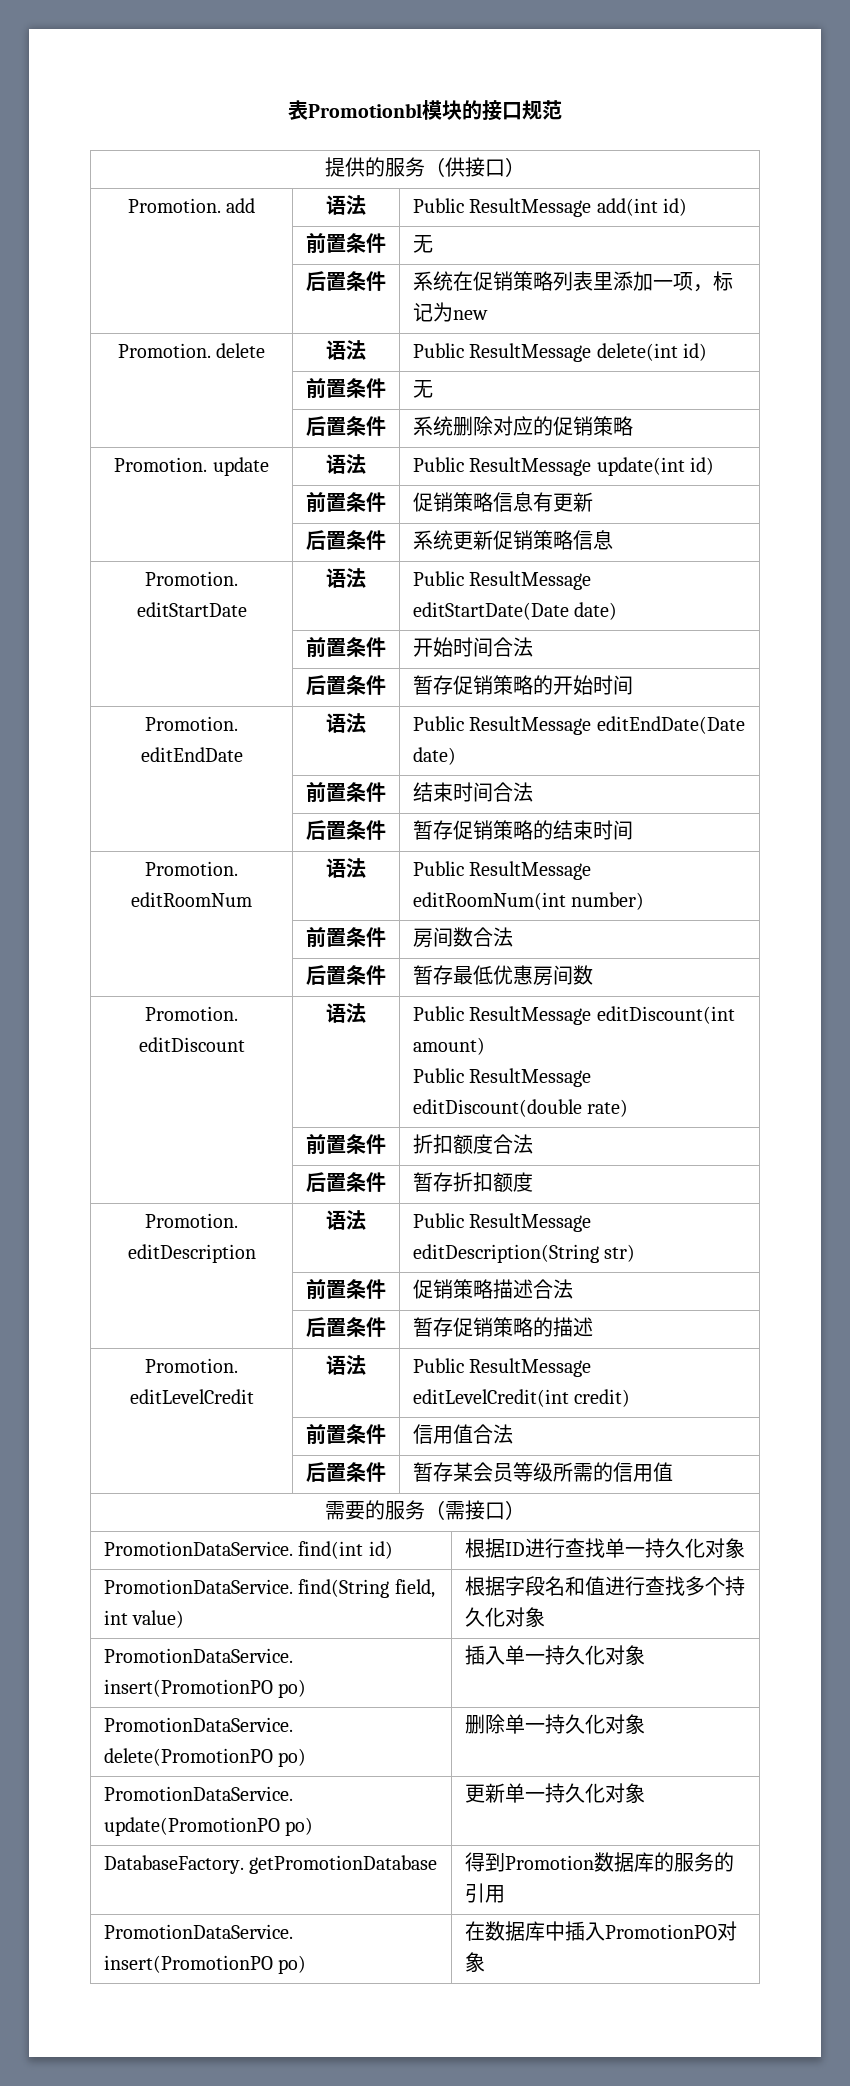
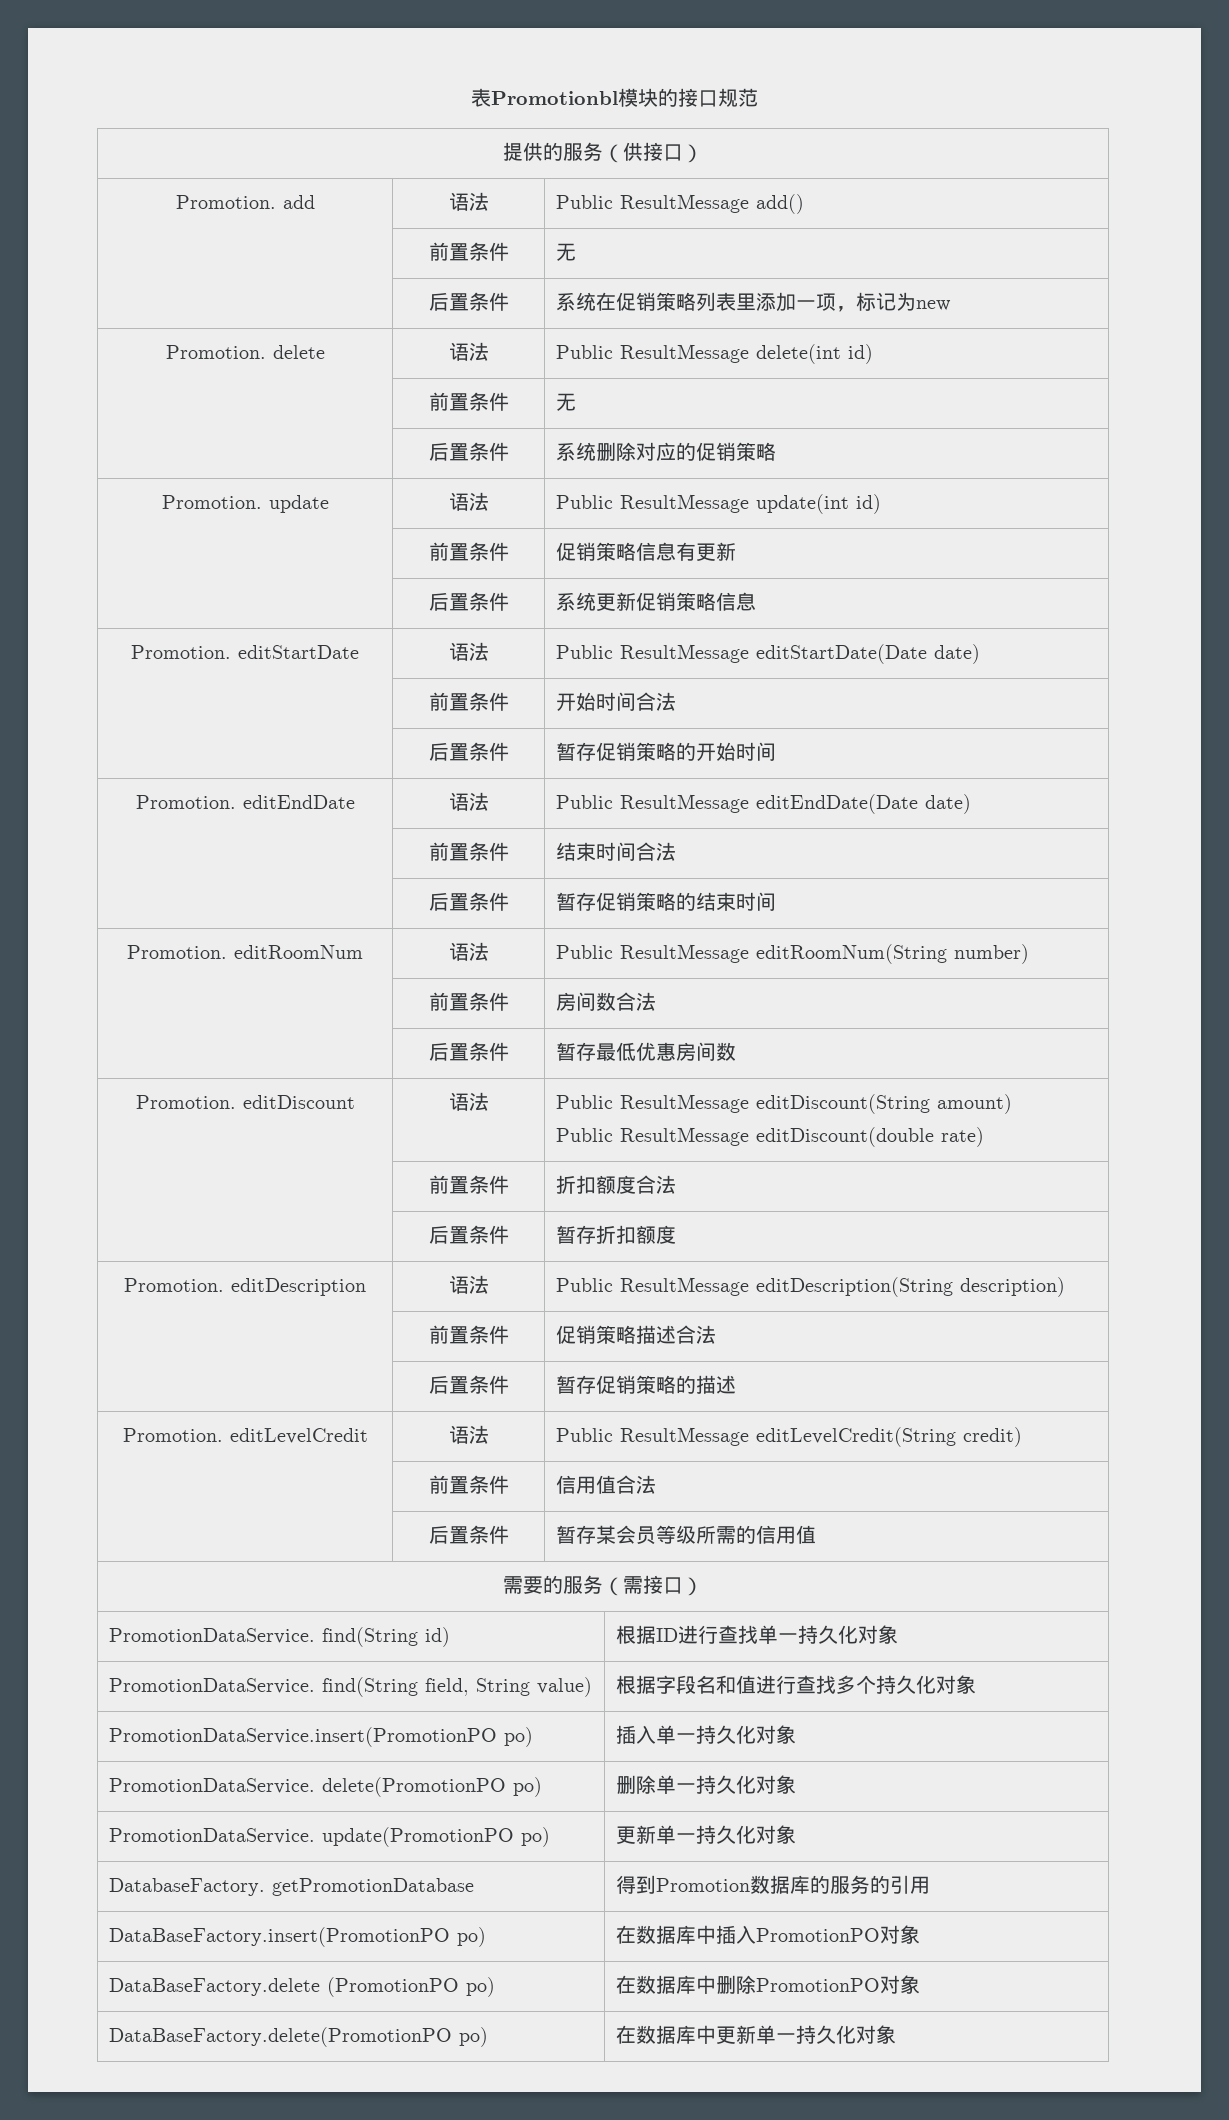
- Promotion. add | 语法 | Public ResultMessage add(int id)
+ Promotion. add | 语法 | Public ResultMessage add()
- Promotion. editRoomNum | 语法 | Public ResultMessage editRoomNum(int number)
+ Promotion. editRoomNum | 语法 | Public ResultMessage editRoomNum(String number)
- Promotion. editDiscount | 语法 | Public ResultMessage editDiscount(int amount)
+ Promotion. editDiscount | 语法 | Public ResultMessage editDiscount(String amount)
- Promotion. editDescription | 语法 | Public ResultMessage editDescription(String str)
+ Promotion. editDescription | 语法 | Public ResultMessage editDescription(String description)
- Promotion. editLevelCredit | 语法 | Public ResultMessage editLevelCredit(int credit)
+ Promotion. editLevelCredit | 语法 | Public ResultMessage editLevelCredit(String credit)
- PromotionDataService. find(int id) | 根据ID进行查找单一持久化对象
+ PromotionDataService. find(String id) | 根据ID进行查找单一持久化对象
- PromotionDataService. find(String field, int value) | 根据字段名和值进行查找多个持久化对象
+ PromotionDataService. find(String field, String value) | 根据字段名和值进行查找多个持久化对象
- PromotionDataService. insert(PromotionPO po) | 插入单一持久化对象
+ PromotionDataService.insert(PromotionPO po) | 插入单一持久化对象
- PromotionDataService. insert(PromotionPO po) | 在数据库中插入PromotionPO对象
+ DataBaseFactory.insert(PromotionPO po) | 在数据库中插入PromotionPO对象
+ DataBaseFactory.delete (PromotionPO po) | 在数据库中删除PromotionPO对象
+ DataBaseFactory.delete(PromotionPO po) | 在数据库中更新单一持久化对象

